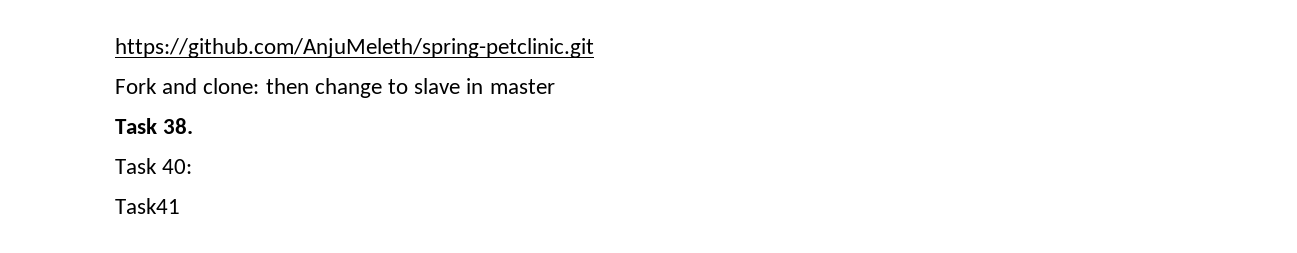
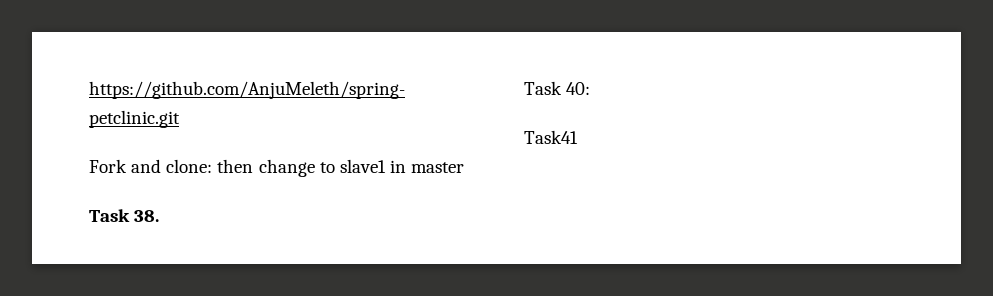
- Fork and clone: then change to slave in master
+ Fork and clone: then change to slave1 in master

